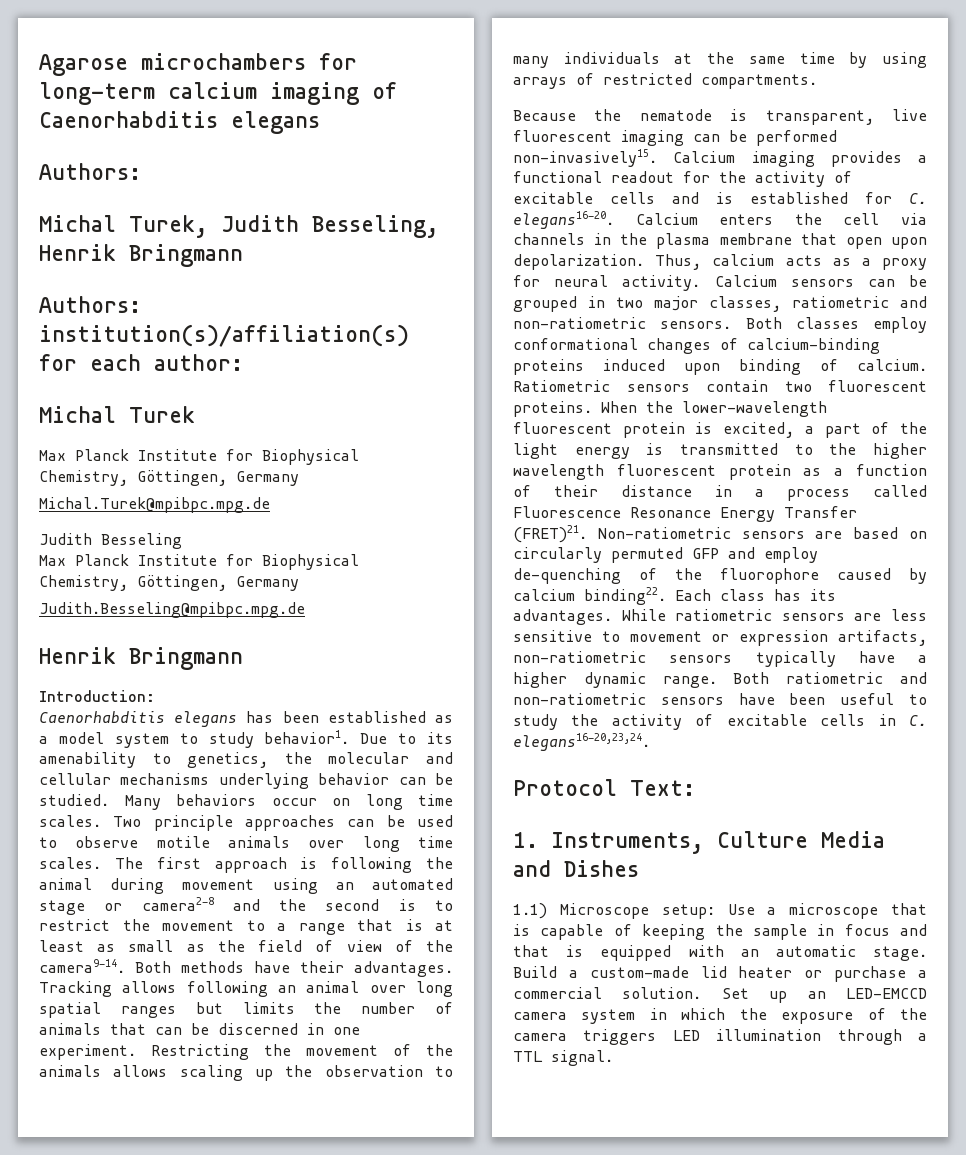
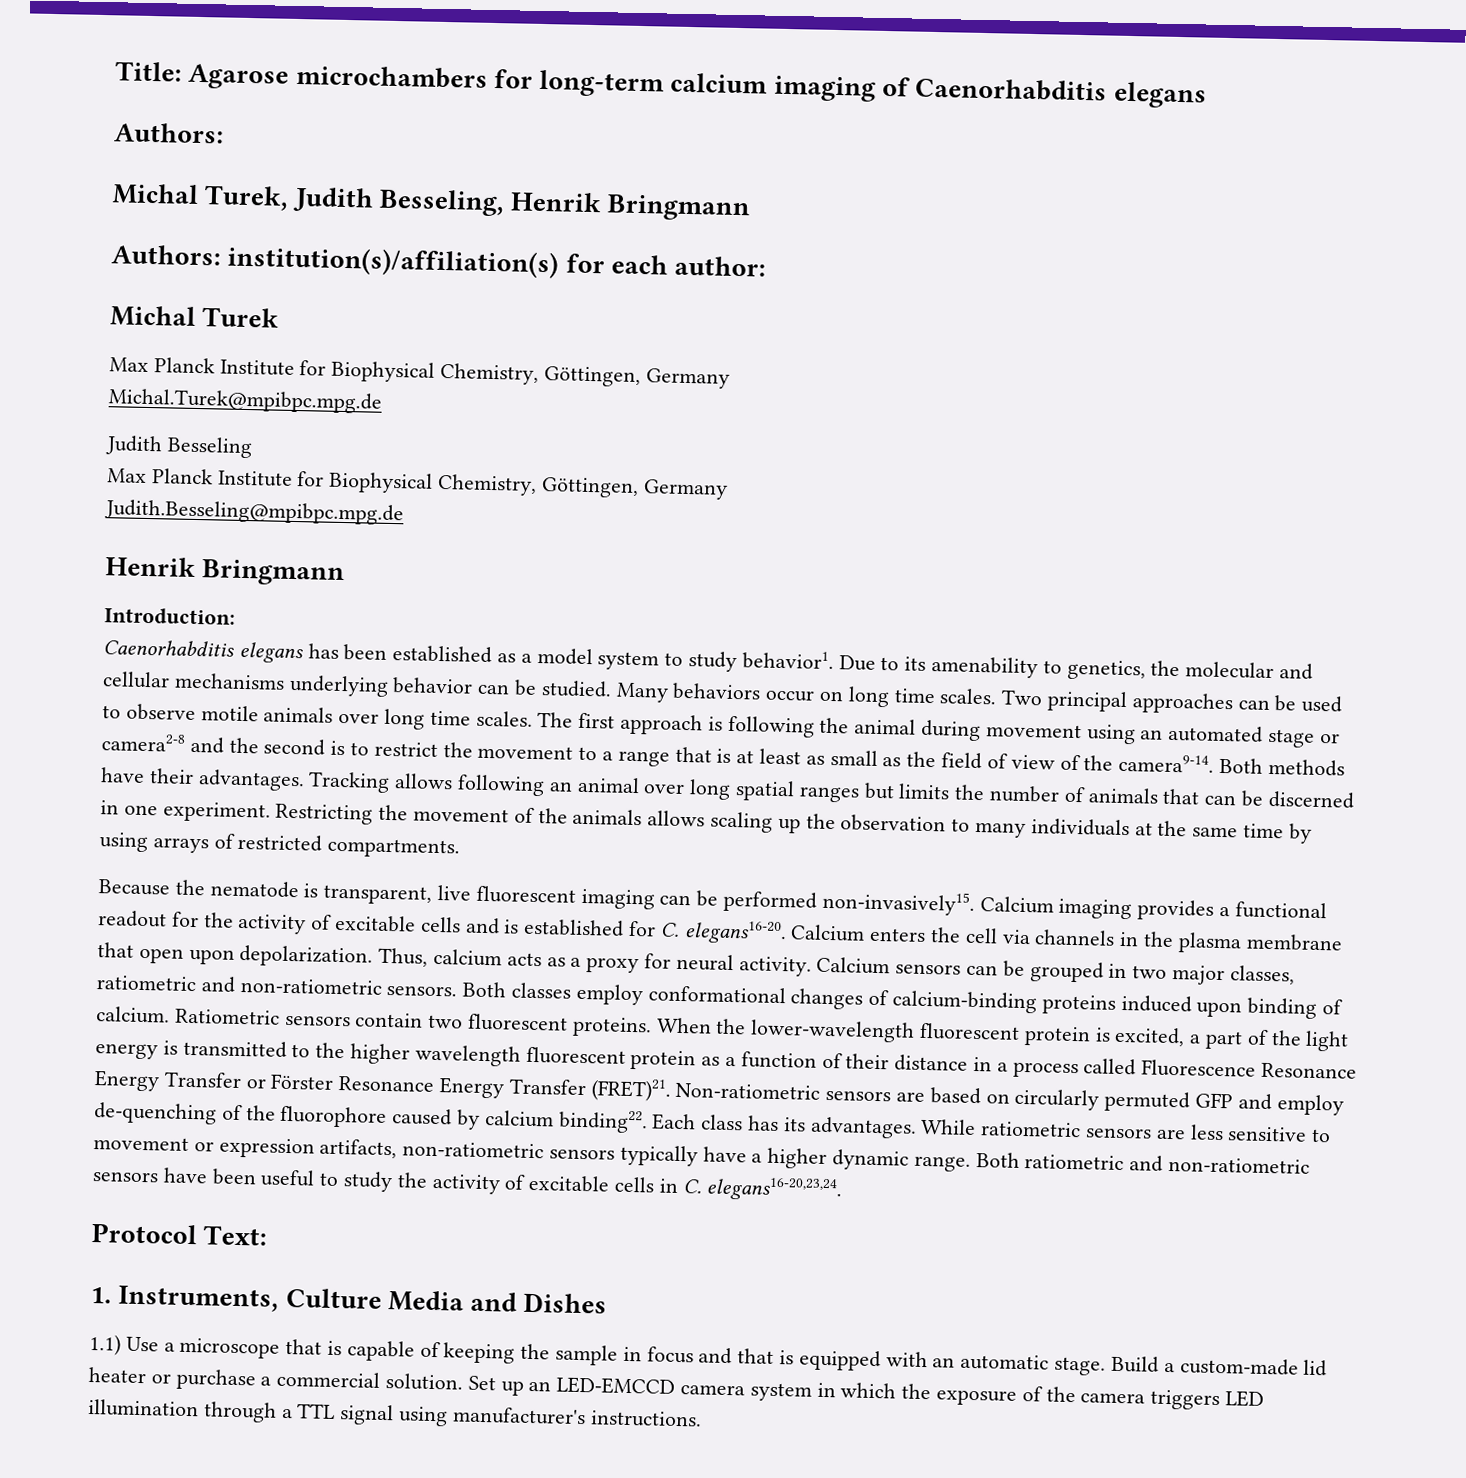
- Agarose microchambers for long-term calcium imaging of Caenorhabditis elegans
+ Title: Agarose microchambers for long-term calcium imaging of Caenorhabditis elegans
- Two principle approaches can be used to observe motile animals over long time scales.
+ Two principal approaches can be used to observe motile animals over long time scales.
- When the lower-wavelength fluorescent protein is excited, a part of the light energy is transmitted to the higher wavelength fluorescent protein as a function of their distance in a process called Fluorescence Resonance Energy Transfer (FRET)21.
+ When the lower-wavelength fluorescent protein is excited, a part of the light energy is transmitted to the higher wavelength fluorescent protein as a function of their distance in a process called Fluorescence Resonance Energy Transfer or Förster Resonance Energy Transfer (FRET)21.
- 1.1) Microscope setup: Use a microscope that is capable of keeping the sample in focus and that is equipped with an automatic stage.
+ 1.1) Use a microscope that is capable of keeping the sample in focus and that is equipped with an automatic stage.
- Set up an LED-EMCCD camera system in which the exposure of the camera triggers LED illumination through a TTL signal.
+ Set up an LED-EMCCD camera system in which the exposure of the camera triggers LED illumination through a TTL signal using manufacturer's instructions.

